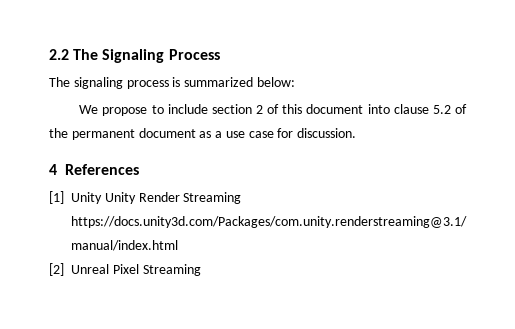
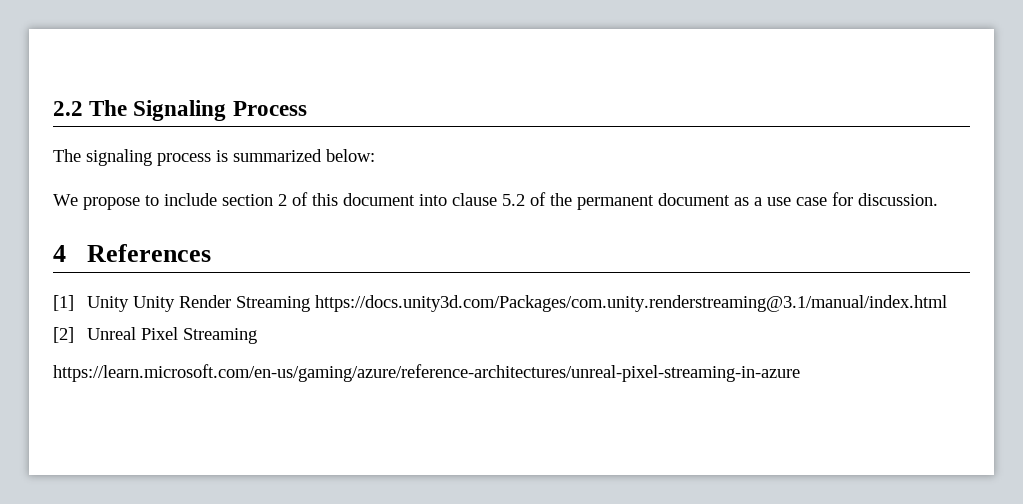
+ https://learn.microsoft.com/en-us/gaming/azure/reference-architectures/unreal-pixel-streaming-in-azure

